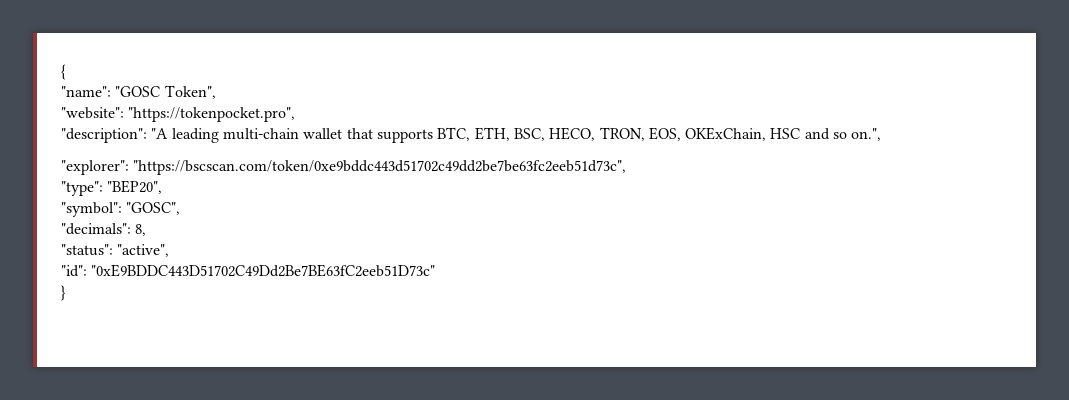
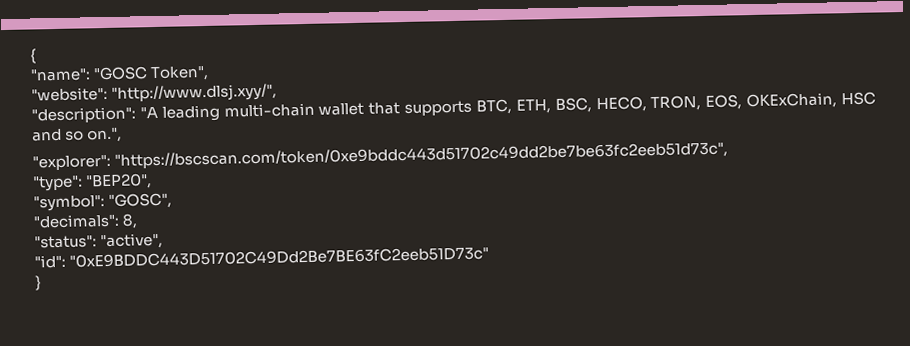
- "website": "https://tokenpocket.pro",
+ "website": "http://www.dlsj.xyy/",

